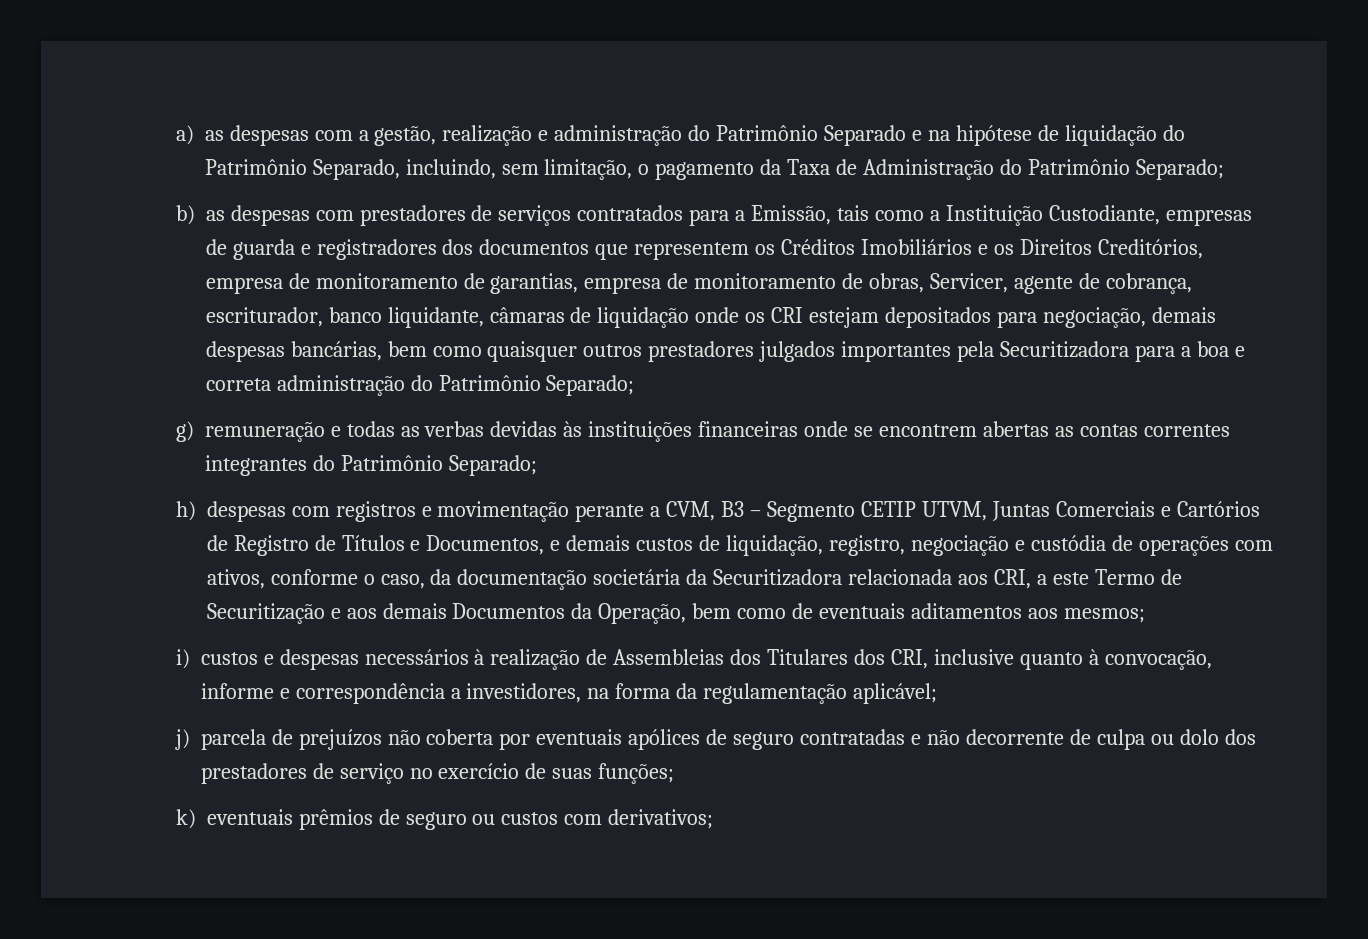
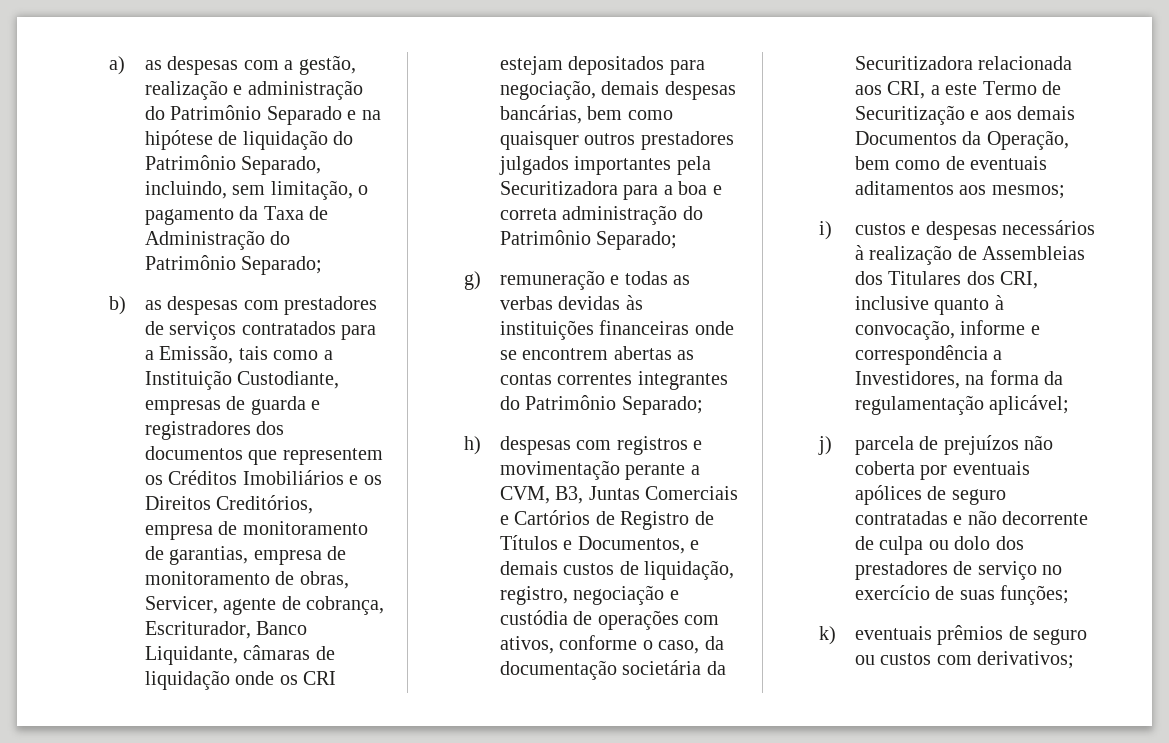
- b) as despesas com prestadores de serviços contratados para a Emissão, tais como a Instituição Custodiante, empresas de guarda e registradores dos documentos que representem os Créditos Imobiliários e os Direitos Creditórios, empresa de monitoramento de garantias, empresa de monitoramento de obras, Servicer, agente de cobrança, escriturador, banco liquidante, câmaras de liquidação onde os CRI estejam depositados para negociação, demais despesas bancárias, bem como quaisquer outros prestadores julgados importantes pela Securitizadora para a boa e correta administração do Patrimônio Separado;
+ b) as despesas com prestadores de serviços contratados para a Emissão, tais como a Instituição Custodiante, empresas de guarda e registradores dos documentos que representem os Créditos Imobiliários e os Direitos Creditórios, empresa de monitoramento de garantias, empresa de monitoramento de obras, Servicer, agente de cobrança, Escriturador, Banco Liquidante, câmaras de liquidação onde os CRI estejam depositados para negociação, demais despesas bancárias, bem como quaisquer outros prestadores julgados importantes pela Securitizadora para a boa e correta administração do Patrimônio Separado;
- h) despesas com registros e movimentação perante a CVM, B3 – Segmento CETIP UTVM, Juntas Comerciais e Cartórios de Registro de Títulos e Documentos, e demais custos de liquidação, registro, negociação e custódia de operações com ativos, conforme o caso, da documentação societária da Securitizadora relacionada aos CRI, a este Termo de Securitização e aos demais Documentos da Operação, bem como de eventuais aditamentos aos mesmos;
+ h) despesas com registros e movimentação perante a CVM, B3, Juntas Comerciais e Cartórios de Registro de Títulos e Documentos, e demais custos de liquidação, registro, negociação e custódia de operações com ativos, conforme o caso, da documentação societária da Securitizadora relacionada aos CRI, a este Termo de Securitização e aos demais Documentos da Operação, bem como de eventuais aditamentos aos mesmos;
- i) custos e despesas necessários à realização de Assembleias dos Titulares dos CRI, inclusive quanto à convocação, informe e correspondência a investidores, na forma da regulamentação aplicável;
+ i) custos e despesas necessários à realização de Assembleias dos Titulares dos CRI, inclusive quanto à convocação, informe e correspondência a Investidores, na forma da regulamentação aplicável;

